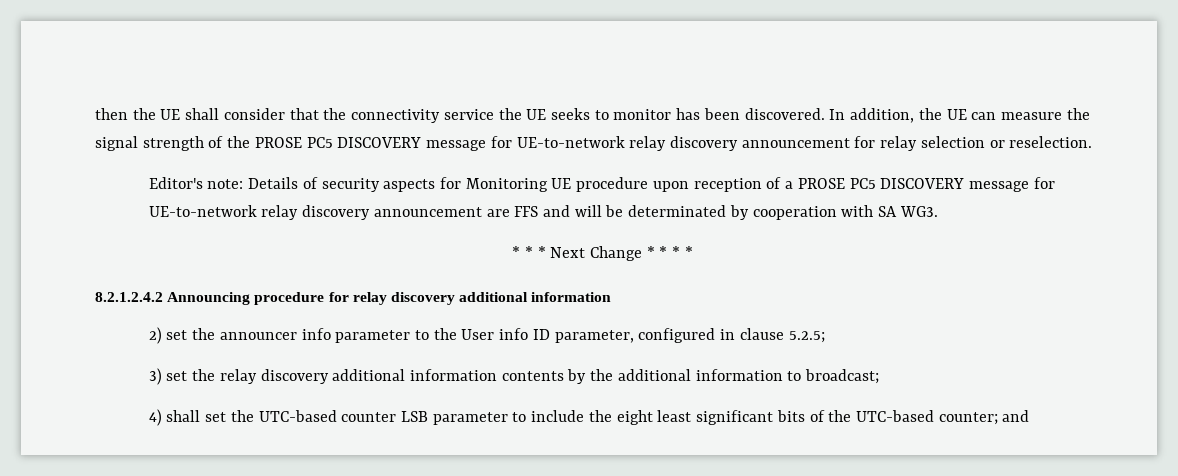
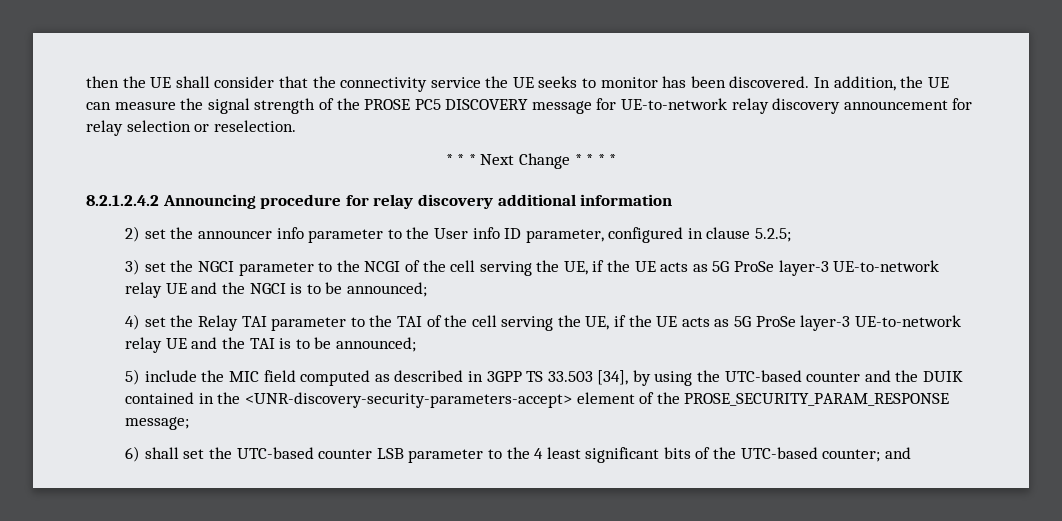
- Editor's note: Details of security aspects for Monitoring UE procedure upon reception of a PROSE PC5 DISCOVERY message for UE-to-network relay discovery announcement are FFS and will be determinated by cooperation with SA WG3.
- 3) set the relay discovery additional information contents by the additional information to broadcast;
- 4) shall set the UTC-based counter LSB parameter to include the eight least significant bits of the UTC-based counter; and
+ 3) set the NGCI parameter to the NCGI of the cell serving the UE, if the UE acts as 5G ProSe layer-3 UE-to-network relay UE and the NGCI is to be announced;
+ 4) set the Relay TAI parameter to the TAI of the cell serving the UE, if the UE acts as 5G ProSe layer-3 UE-to-network relay UE and the TAI is to be announced;
+ 5) include the MIC field computed as described in 3GPP TS 33.503 [34], by using the UTC-based counter and the DUIK contained in the <UNR-discovery-security-parameters-accept> element of the PROSE_SECURITY_PARAM_RESPONSE message;
+ 6) shall set the UTC-based counter LSB parameter to the 4 least significant bits of the UTC-based counter; and

